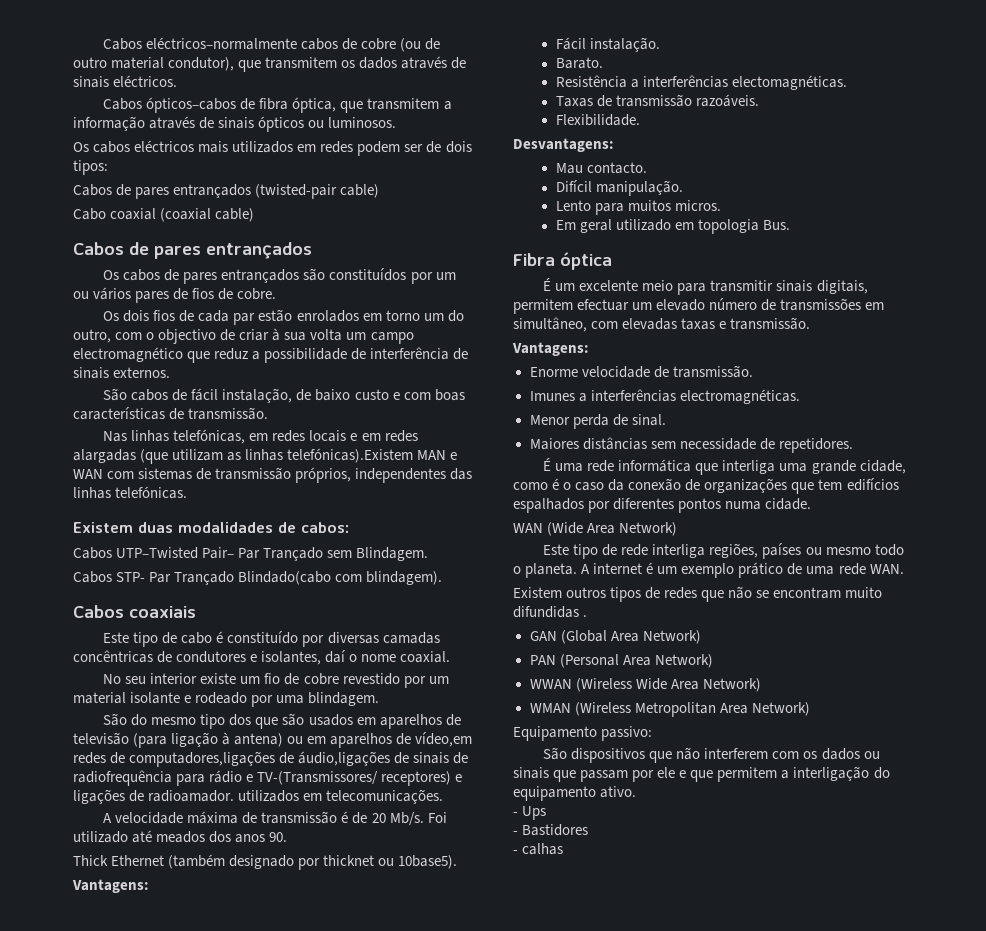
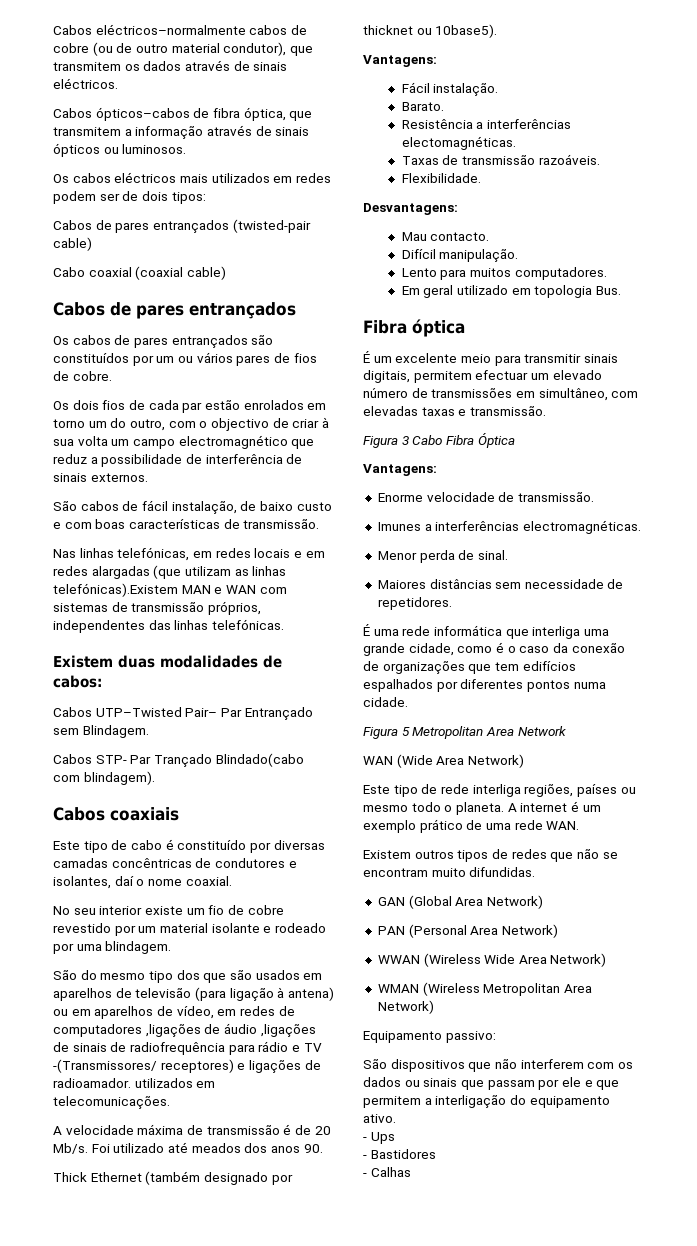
- Cabos UTP–Twisted Pair– Par Trançado sem Blindagem.
+ Cabos UTP–Twisted Pair– Par Entrançado sem Blindagem.
- São do mesmo tipo dos que são usados em aparelhos de televisão (para ligação à antena) ou em aparelhos de vídeo,em redes de computadores,ligações de áudio,ligações de sinais de radiofrequência para rádio e TV-(Transmissores/ receptores) e ligações de radioamador. utilizados em telecomunicações.
+ São do mesmo tipo dos que são usados em aparelhos de televisão (para ligação à antena) ou em aparelhos de vídeo, em redes de computadores ,ligações de áudio ,ligações de sinais de radiofrequência para rádio e TV -(Transmissores/ receptores) e ligações de radioamador. utilizados em telecomunicações.
- Lento para muitos micros.
+ Lento para muitos computadores.
+ Figura 3 Cabo Fibra Óptica
+ Figura 5 Metropolitan Area Network
- Existem outros tipos de redes que não se encontram muito difundidas .
+ Existem outros tipos de redes que não se encontram muito difundidas.
- - calhas
+ - Calhas

